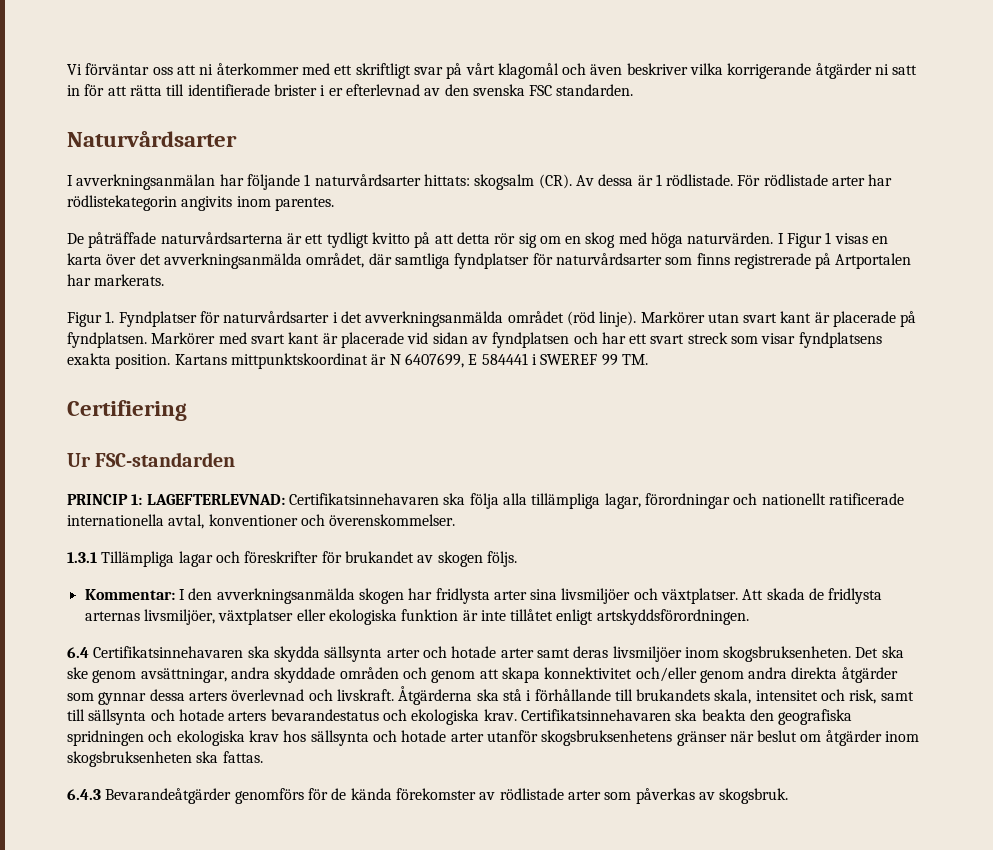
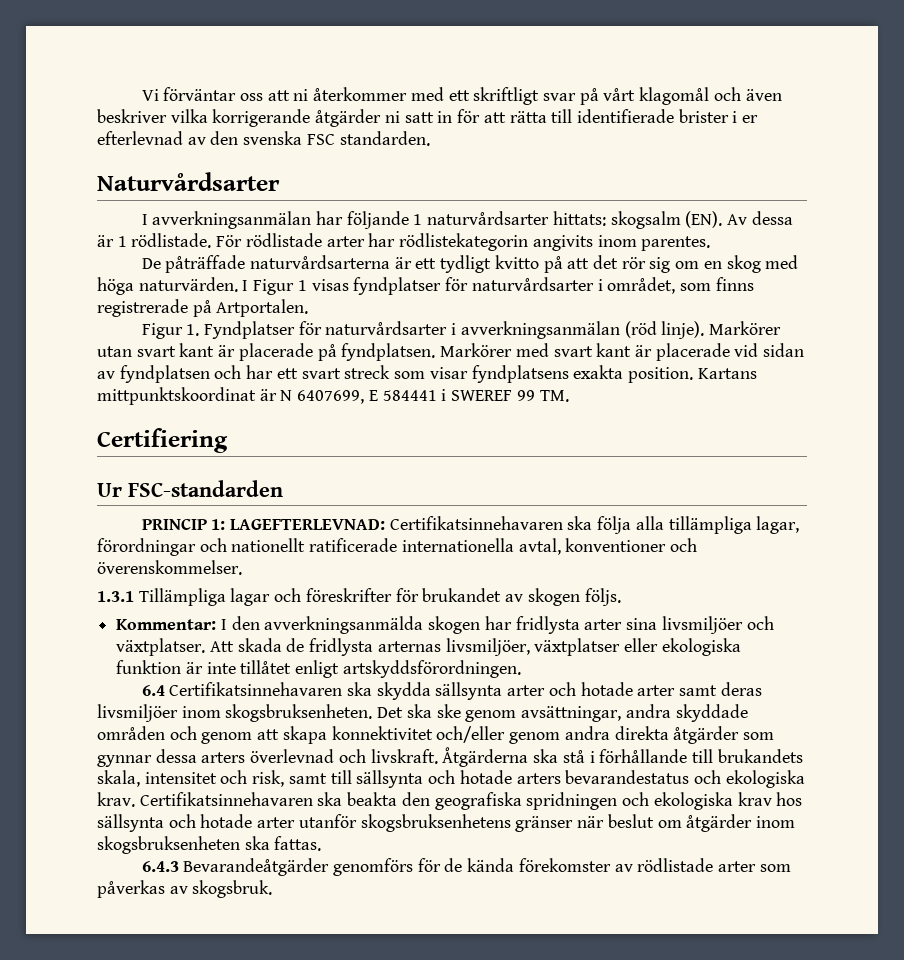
- I avverkningsanmälan har följande 1 naturvårdsarter hittats: skogsalm (CR). Av dessa är 1 rödlistade.
+ I avverkningsanmälan har följande 1 naturvårdsarter hittats: skogsalm (EN). Av dessa är 1 rödlistade.
- De påträffade naturvårdsarterna är ett tydligt kvitto på att detta rör sig om en skog med höga naturvärden.
+ De påträffade naturvårdsarterna är ett tydligt kvitto på att det rör sig om en skog med höga naturvärden.
- I Figur 1 visas en karta över det avverkningsanmälda området, där samtliga fyndplatser för naturvårdsarter som finns registrerade på Artportalen har markerats.
+ I Figur 1 visas fyndplatser för naturvårdsarter i området, som finns registrerade på Artportalen.
- Figur 1. Fyndplatser för naturvårdsarter i det avverkningsanmälda området (röd linje).
+ Figur 1. Fyndplatser för naturvårdsarter i avverkningsanmälan (röd linje).

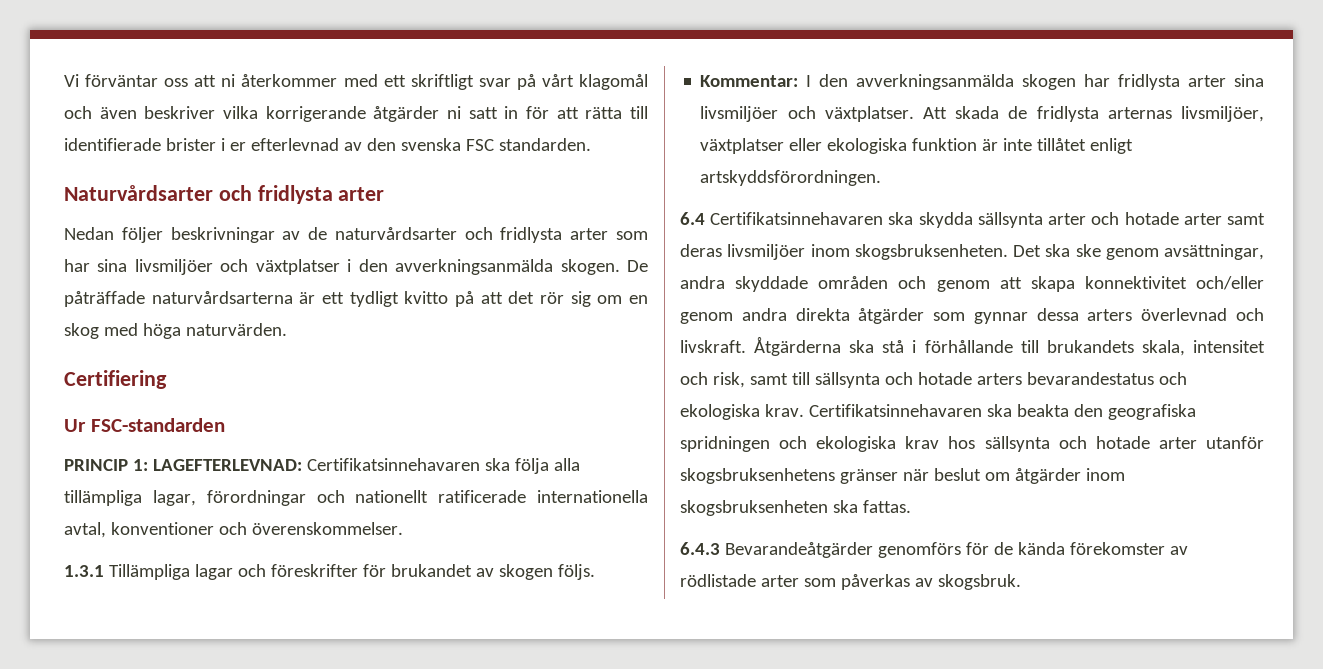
- Naturvårdsarter
- I avverkningsanmälan har följande 1 naturvårdsarter hittats: skogsalm (EN). Av dessa är 1 rödlistade. För rödlistade arter har rödlistekategorin angivits inom parentes.
- De påträffade naturvårdsarterna är ett tydligt kvitto på att det rör sig om en skog med höga naturvärden. I Figur 1 visas fyndplatser för naturvårdsarter i området, som finns registrerade på Artportalen.
- Figur 1. Fyndplatser för naturvårdsarter i avverkningsanmälan (röd linje). Markörer utan svart kant är placerade på fyndplatsen. Markörer med svart kant är placerade vid sidan av fyndplatsen och har ett svart streck som visar fyndplatsens exakta position. Kartans mittpunktskoordinat är N 6407699, E 584441 i SWEREF 99 TM.
+ Naturvårdsarter och fridlysta arter
+ Nedan följer beskrivningar av de naturvårdsarter och fridlysta arter som har sina livsmiljöer och växtplatser i den avverkningsanmälda skogen. De påträffade naturvårdsarterna är ett tydligt kvitto på att det rör sig om en skog med höga naturvärden.

